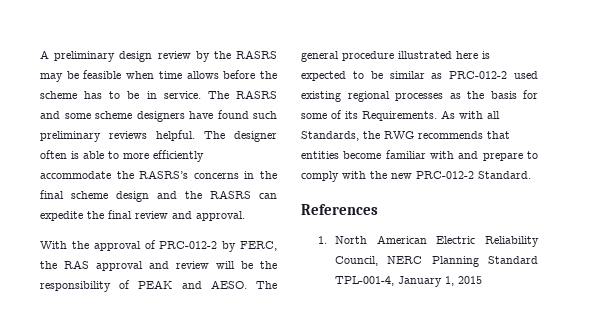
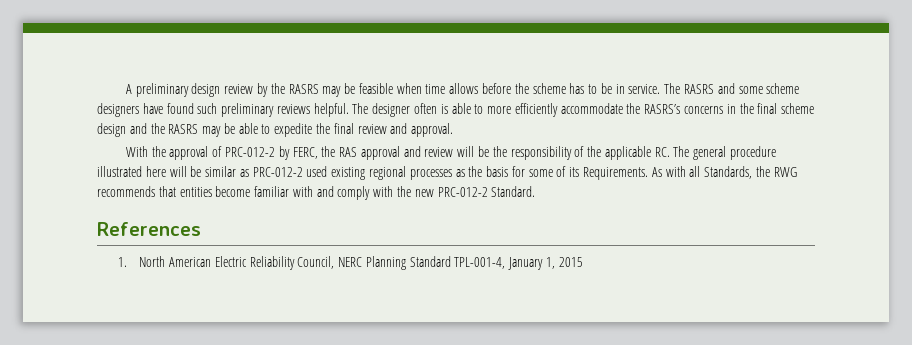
- The designer often is able to more efficiently accommodate the RASRS’s concerns in the final scheme design and the RASRS can expedite the final review and approval.
+ The designer often is able to more efficiently accommodate the RASRS’s concerns in the final scheme design and the RASRS may be able to expedite the final review and approval.
- With the approval of PRC-012-2 by FERC, the RAS approval and review will be the responsibility of PEAK and AESO. The general procedure illustrated here is expected to be similar as PRC-012-2 used existing regional processes as the basis for some of its Requirements.
+ With the approval of PRC-012-2 by FERC, the RAS approval and review will be the responsibility of the applicable RC. The general procedure illustrated here will be similar as PRC-012-2 used existing regional processes as the basis for some of its Requirements.
- As with all Standards, the RWG recommends that entities become familiar with and prepare to comply with the new PRC-012-2 Standard.
+ As with all Standards, the RWG recommends that entities become familiar with and comply with the new PRC-012-2 Standard.

